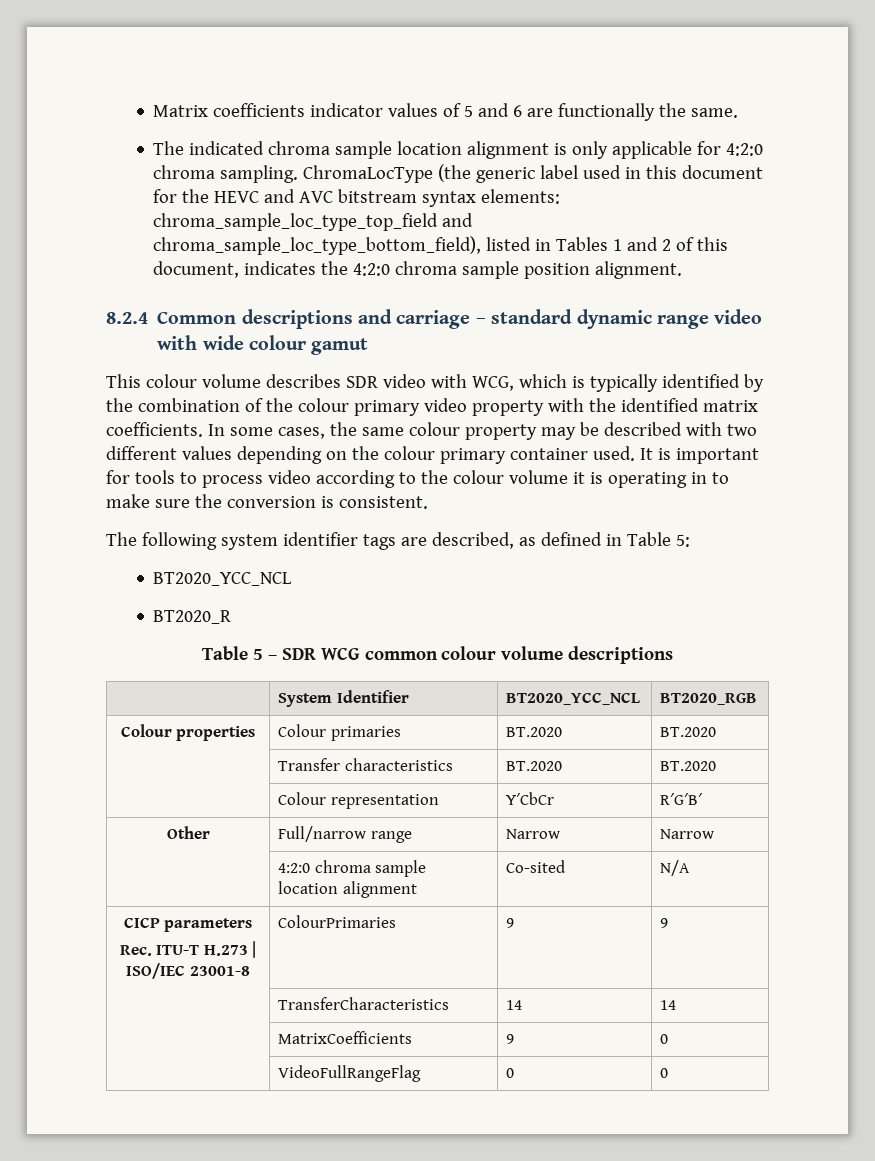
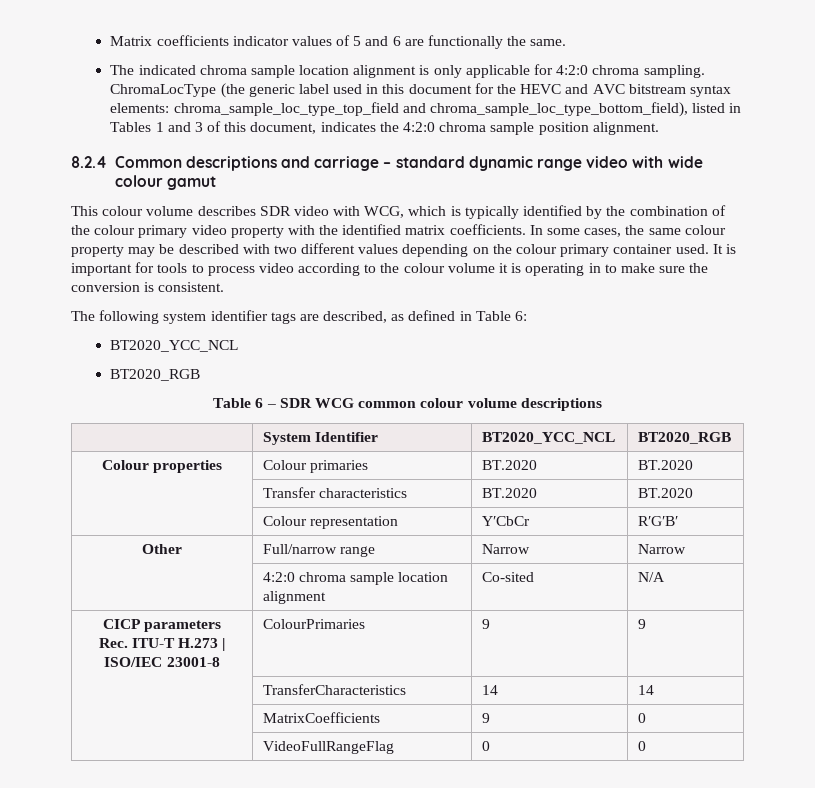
- ChromaLocType (the generic label used in this document for the HEVC and AVC bitstream syntax elements: chroma_sample_loc_type_top_field and chroma_sample_loc_type_bottom_field), listed in Tables 1 and 2 of this document, indicates the 4:2:0 chroma sample position alignment.
+ ChromaLocType (the generic label used in this document for the HEVC and AVC bitstream syntax elements: chroma_sample_loc_type_top_field and chroma_sample_loc_type_bottom_field), listed in Tables 1 and 3 of this document, indicates the 4:2:0 chroma sample position alignment.
- The following system identifier tags are described, as defined in Table 5:
+ The following system identifier tags are described, as defined in Table 6:
  BT2020_YCC_NCL
- BT2020_R
- Table 5 – SDR WCG common colour volume descriptions
+ BT2020_RGB
+ Table 6 – SDR WCG common colour volume descriptions

